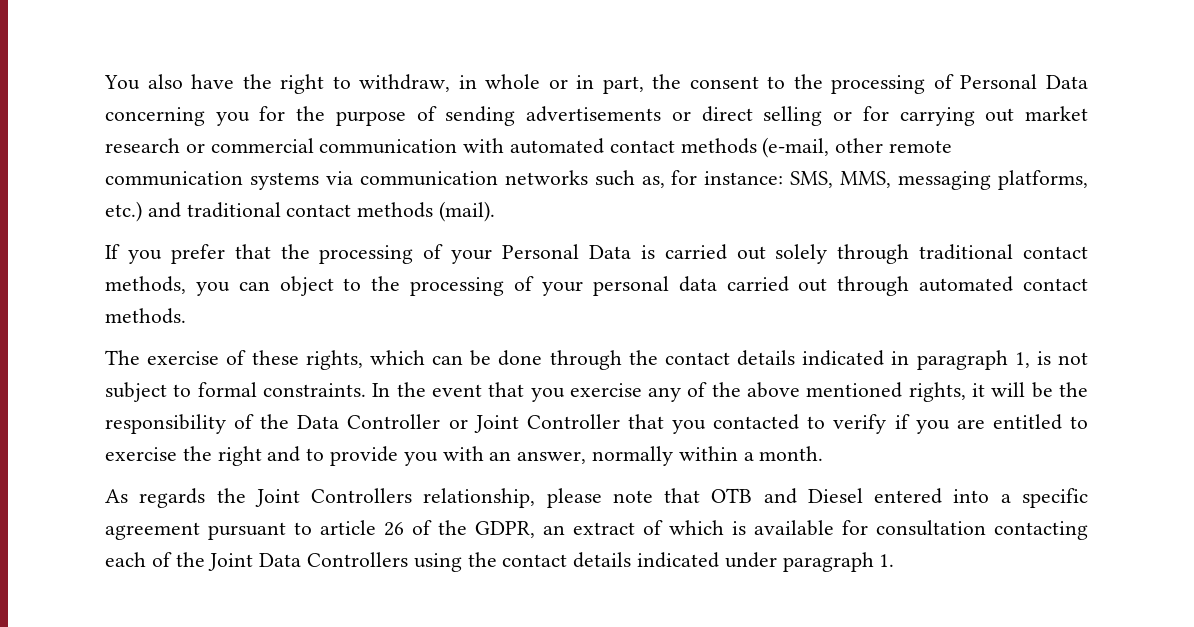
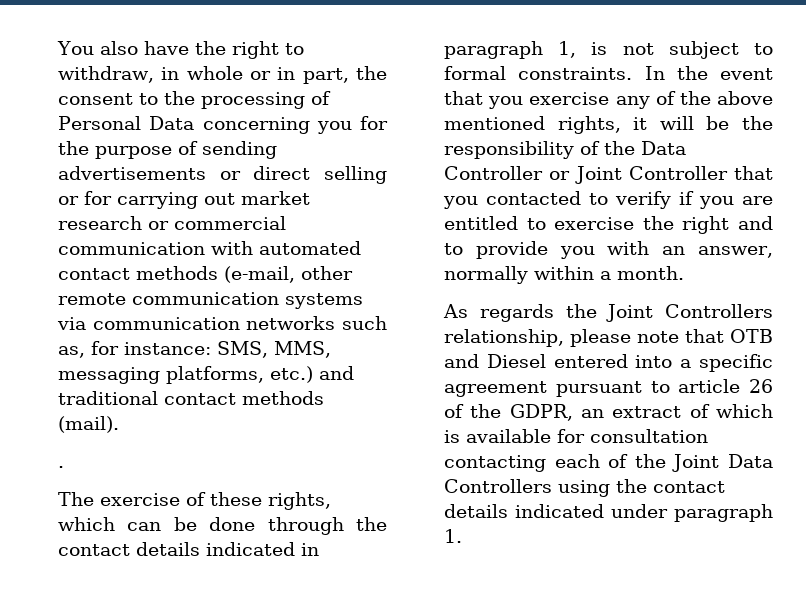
- If you prefer that the processing of your Personal Data is carried out solely through traditional contact methods, you can object to the processing of your personal data carried out through automated contact methods.
+ .

